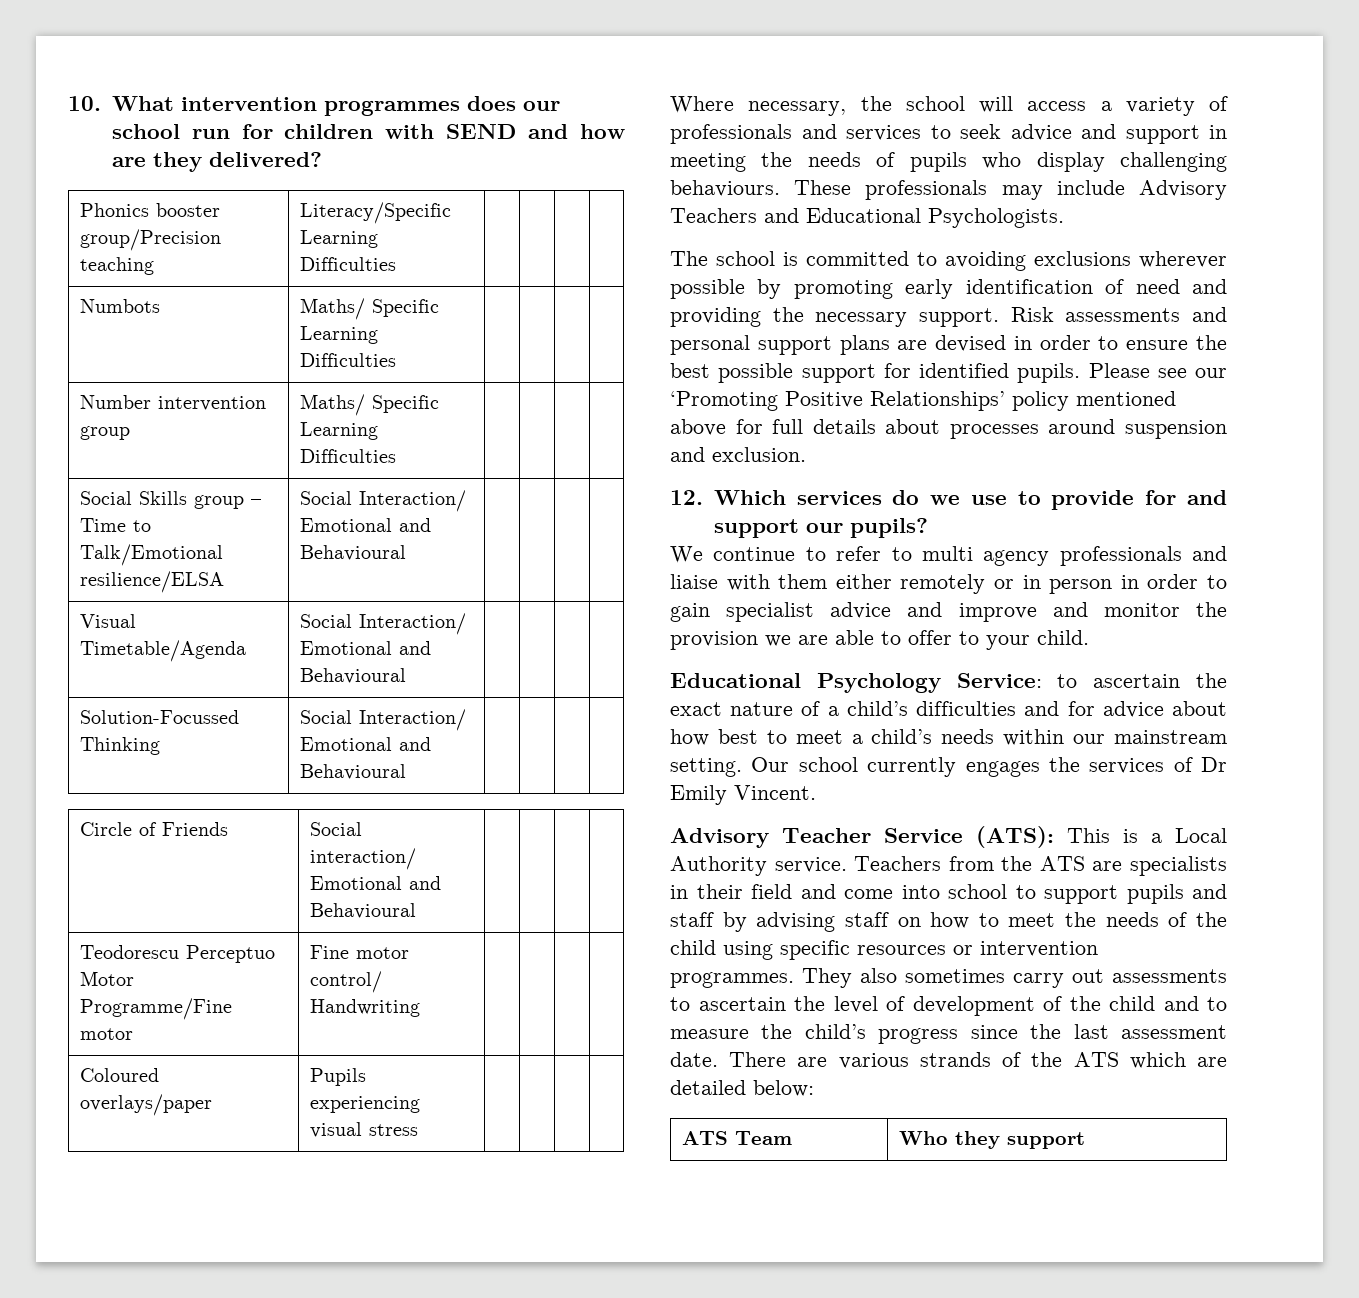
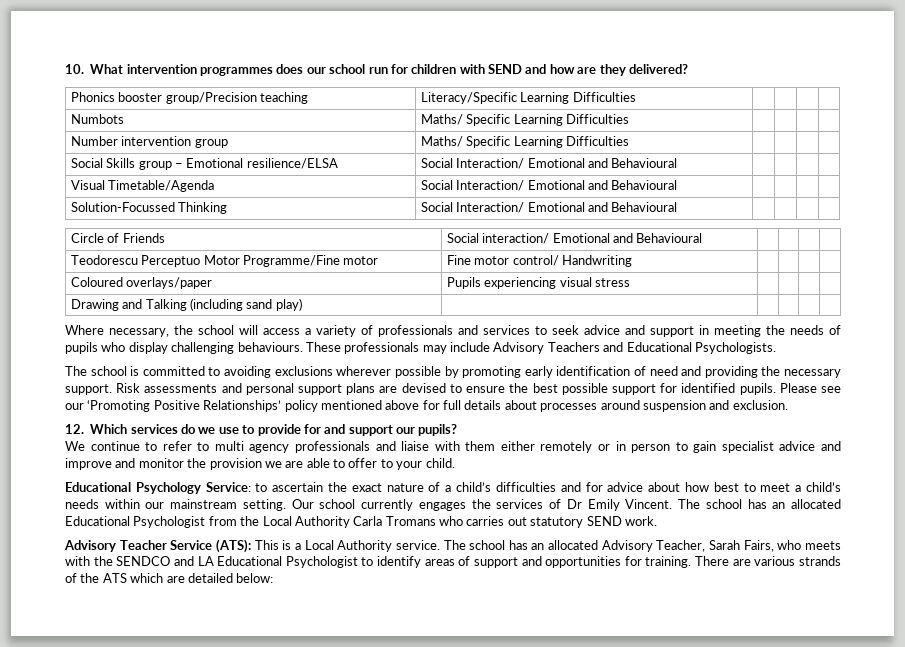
- Social Skills group – Time to Talk/Emotional resilience/ELSA | Social Interaction/ Emotional and Behavioural | | | |
+ Social Skills group – Emotional resilience/ELSA | Social Interaction/ Emotional and Behavioural | | | |
+ Drawing and Talking (including sand play) | | | | |
- Risk assessments and personal support plans are devised in order to ensure the best possible support for identified pupils.
+ Risk assessments and personal support plans are devised to ensure the best possible support for identified pupils.
- We continue to refer to multi agency professionals and liaise with them either remotely or in person in order to gain specialist advice and improve and monitor the provision we are able to offer to your child.
+ We continue to refer to multi agency professionals and liaise with them either remotely or in person to gain specialist advice and improve and monitor the provision we are able to offer to your child.
+ The school has an allocated Educational Psychologist from the Local Authority Carla Tromans who carries out statutory SEND work.
- Teachers from the ATS are specialists in their field and come into school to support pupils and staff by advising staff on how to meet the needs of the child using specific resources or intervention programmes. They also sometimes carry out assessments to ascertain the level of development of the child and to measure the child’s progress since the last assessment date.
+ The school has an allocated Advisory Teacher, Sarah Fairs, who meets with the SENDCO and LA Educational Psychologist to identify areas of support and opportunities for training.
- ATS Team | Who they support

